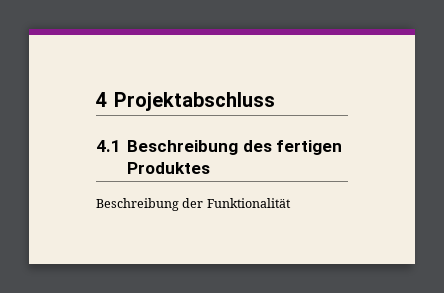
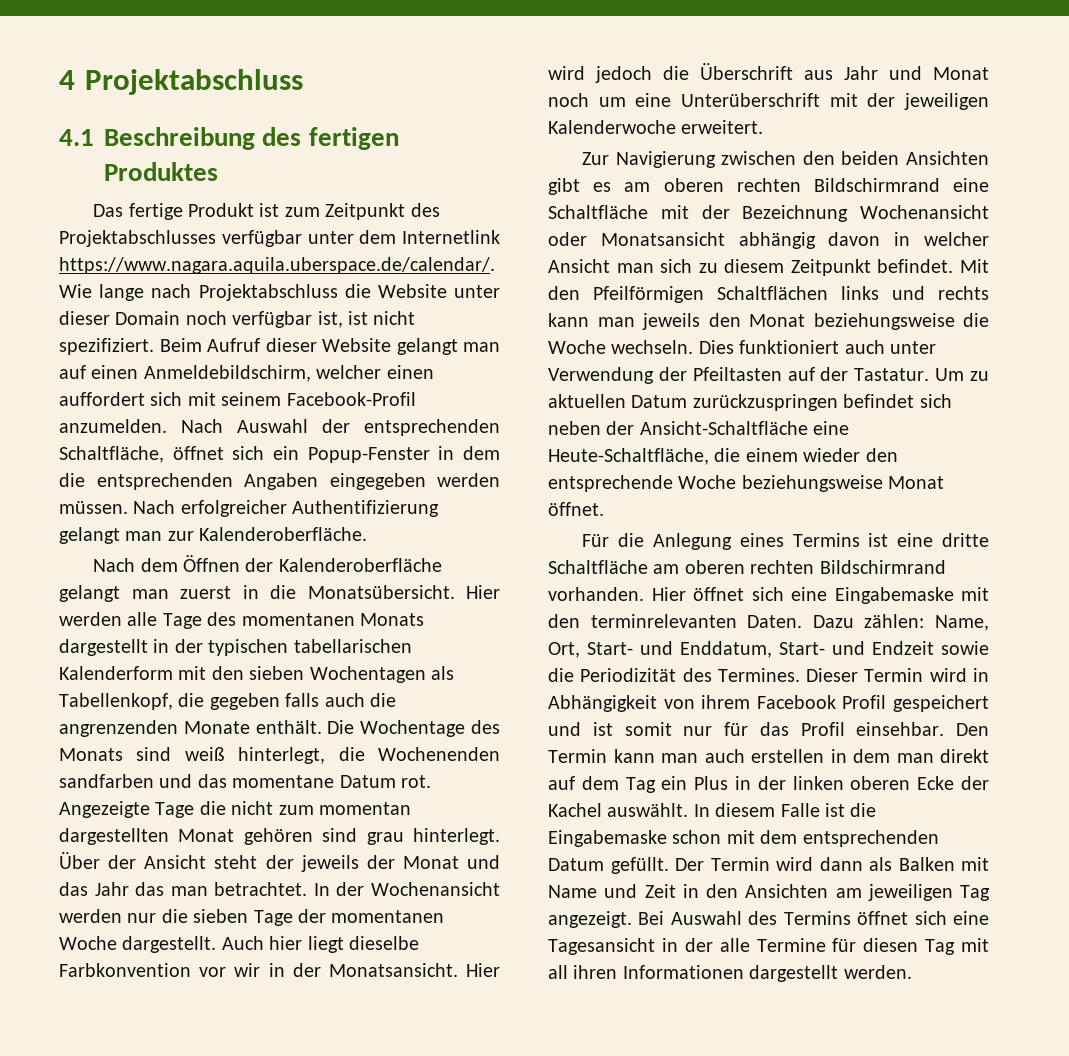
- Beschreibung der Funktionalität
+ Das fertige Produkt ist zum Zeitpunkt des Projektabschlusses verfügbar unter dem Internetlink https://www.nagara.aquila.uberspace.de/calendar/. Wie lange nach Projektabschluss die Website unter dieser Domain noch verfügbar ist, ist nicht spezifiziert. Beim Aufruf dieser Website gelangt man auf einen Anmeldebildschirm, welcher einen auffordert sich mit seinem Facebook-Profil anzumelden. Nach Auswahl der entsprechenden Schaltfläche, öffnet sich ein Popup-Fenster in dem die entsprechenden Angaben eingegeben werden müssen. Nach erfolgreicher Authentifizierung gelangt man zur Kalenderoberfläche.
+ Nach dem Öffnen der Kalenderoberfläche gelangt man zuerst in die Monatsübersicht. Hier werden alle Tage des momentanen Monats dargestellt in der typischen tabellarischen Kalenderform mit den sieben Wochentagen als Tabellenkopf, die gegeben falls auch die angrenzenden Monate enthält. Die Wochentage des Monats sind weiß hinterlegt, die Wochenenden sandfarben und das momentane Datum rot. Angezeigte Tage die nicht zum momentan dargestellten Monat gehören sind grau hinterlegt. Über der Ansicht steht der jeweils der Monat und das Jahr das man betrachtet. In der Wochenansicht werden nur die sieben Tage der momentanen Woche dargestellt. Auch hier liegt dieselbe Farbkonvention vor wir in der Monatsansicht. Hier wird jedoch die Überschrift aus Jahr und Monat noch um eine Unterüberschrift mit der jeweiligen Kalenderwoche erweitert.
+ Zur Navigierung zwischen den beiden Ansichten gibt es am oberen rechten Bildschirmrand eine Schaltfläche mit der Bezeichnung Wochenansicht oder Monatsansicht abhängig davon in welcher Ansicht man sich zu diesem Zeitpunkt befindet. Mit den Pfeilförmigen Schaltflächen links und rechts kann man jeweils den Monat beziehungsweise die Woche wechseln. Dies funktioniert auch unter Verwendung der Pfeiltasten auf der Tastatur. Um zu aktuellen Datum zurückzuspringen befindet sich neben der Ansicht-Schaltfläche eine Heute-Schaltfläche, die einem wieder den entsprechende Woche beziehungsweise Monat öffnet.
+ Für die Anlegung eines Termins ist eine dritte Schaltfläche am oberen rechten Bildschirmrand vorhanden. Hier öffnet sich eine Eingabemaske mit den terminrelevanten Daten. Dazu zählen: Name, Ort, Start- und Enddatum, Start- und Endzeit sowie die Periodizität des Termines. Dieser Termin wird in Abhängigkeit von ihrem Facebook Profil gespeichert und ist somit nur für das Profil einsehbar. Den Termin kann man auch erstellen in dem man direkt auf dem Tag ein Plus in der linken oberen Ecke der Kachel auswählt. In diesem Falle ist die Eingabemaske schon mit dem entsprechenden Datum gefüllt. Der Termin wird dann als Balken mit Name und Zeit in den Ansichten am jeweiligen Tag angezeigt. Bei Auswahl des Termins öffnet sich eine Tagesansicht in der alle Termine für diesen Tag mit all ihren Informationen dargestellt werden.

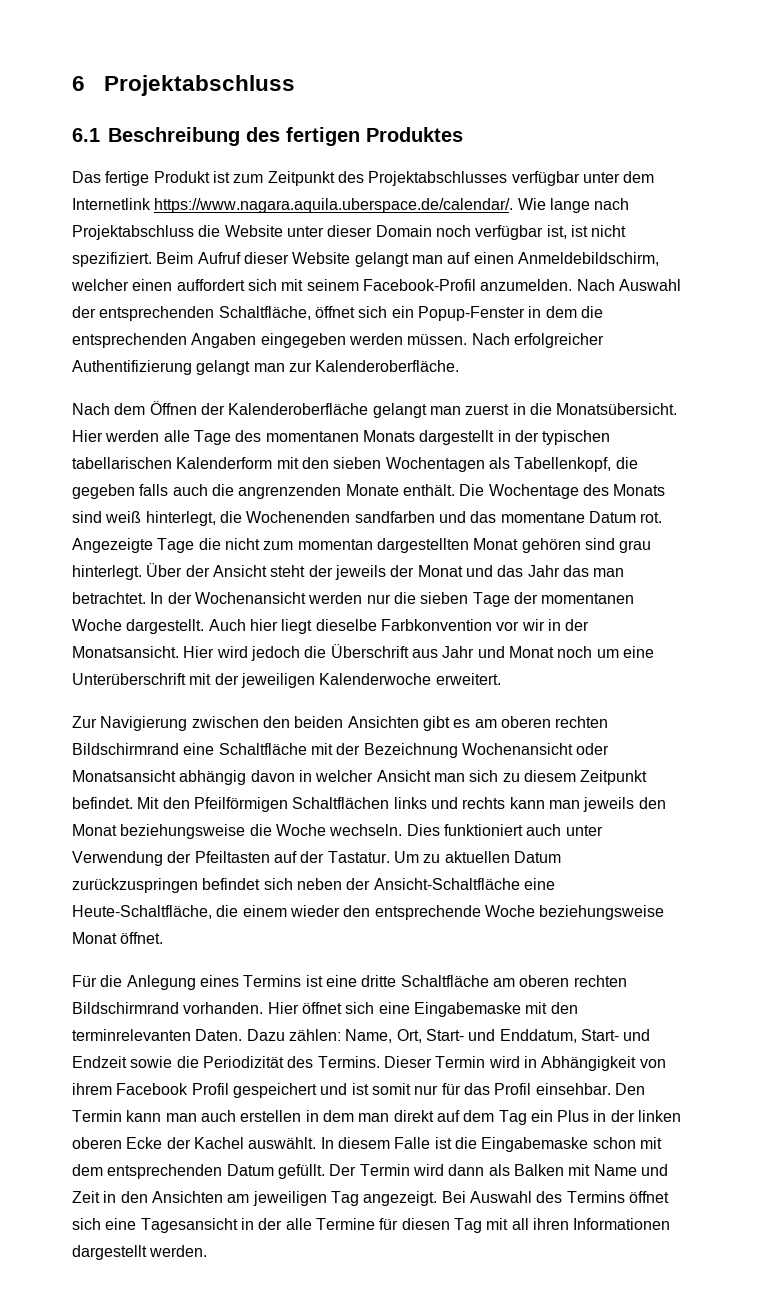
- 4 Projektabschluss
+ 6 Projektabschluss
- 4.1 Beschreibung des fertigen Produktes
+ 6.1 Beschreibung des fertigen Produktes
- Dazu zählen: Name, Ort, Start- und Enddatum, Start- und Endzeit sowie die Periodizität des Termines.
+ Dazu zählen: Name, Ort, Start- und Enddatum, Start- und Endzeit sowie die Periodizität des Termins.

